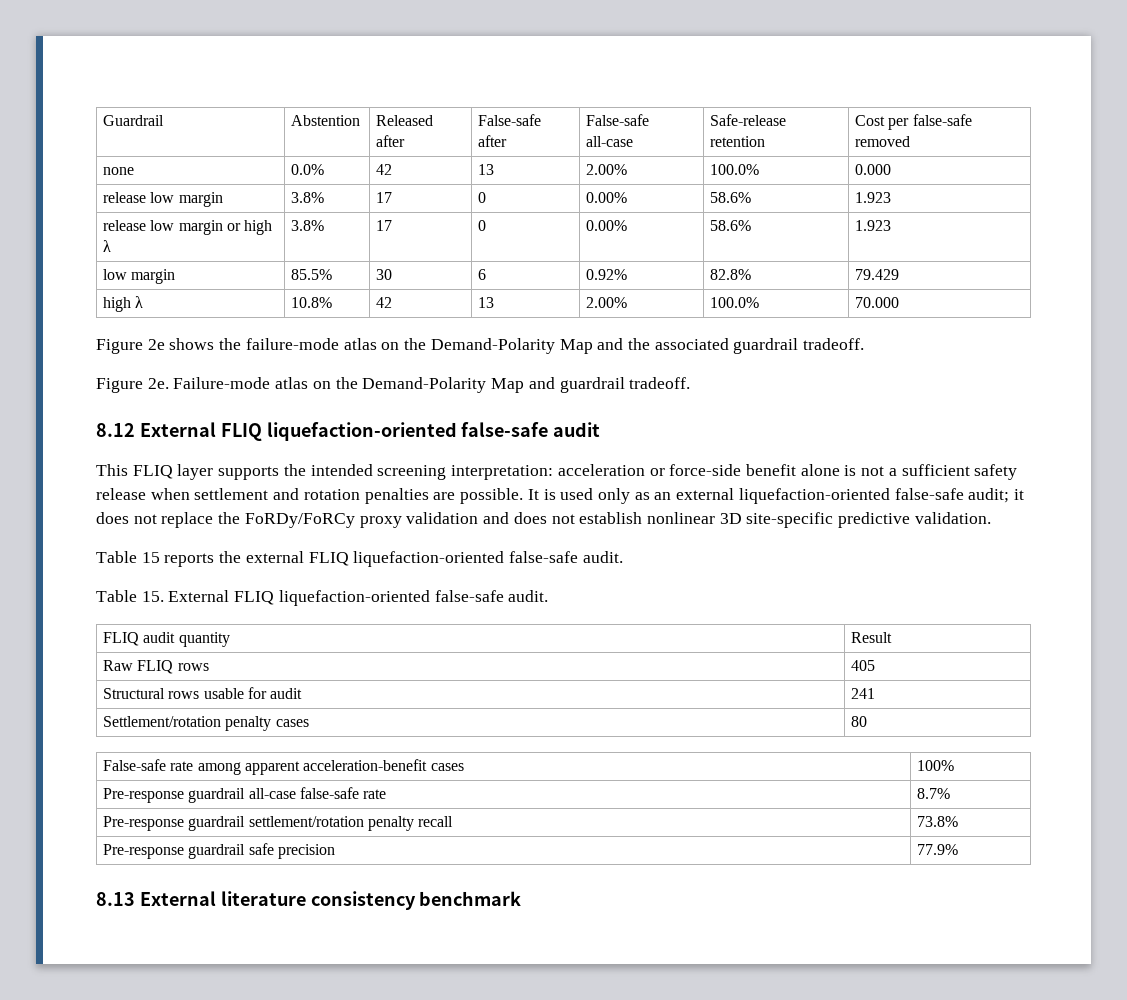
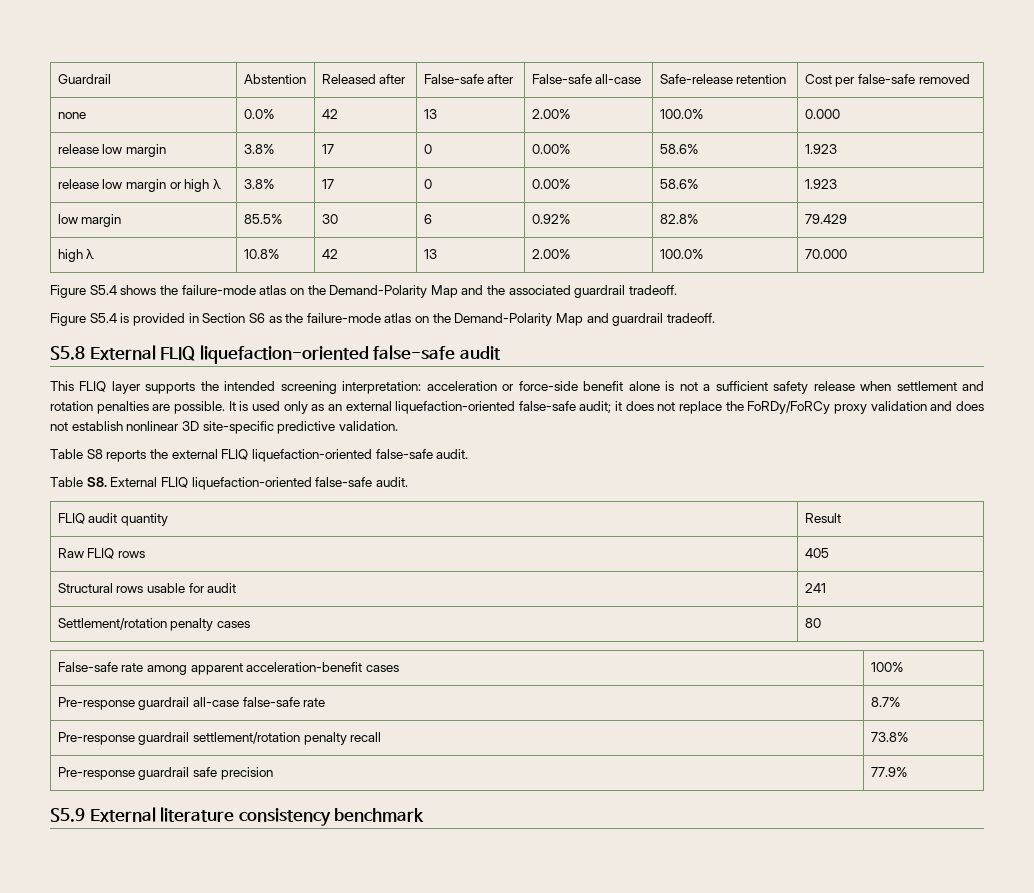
- Figure 2e shows the failure-mode atlas on the Demand-Polarity Map and the associated guardrail tradeoff.
+ Figure S5.4 shows the failure-mode atlas on the Demand-Polarity Map and the associated guardrail tradeoff.
- Figure 2e. Failure-mode atlas on the Demand-Polarity Map and guardrail tradeoff.
+ Figure S5.4 is provided in Section S6 as the failure-mode atlas on the Demand-Polarity Map and guardrail tradeoff.
- 8.12 External FLIQ liquefaction-oriented false-safe audit
+ S5.8 External FLIQ liquefaction-oriented false-safe audit
- Table 15 reports the external FLIQ liquefaction-oriented false-safe audit.
+ Table S8 reports the external FLIQ liquefaction-oriented false-safe audit.
- Table 15. External FLIQ liquefaction-oriented false-safe audit.
+ Table S8. External FLIQ liquefaction-oriented false-safe audit.
- 8.13 External literature consistency benchmark
+ S5.9 External literature consistency benchmark

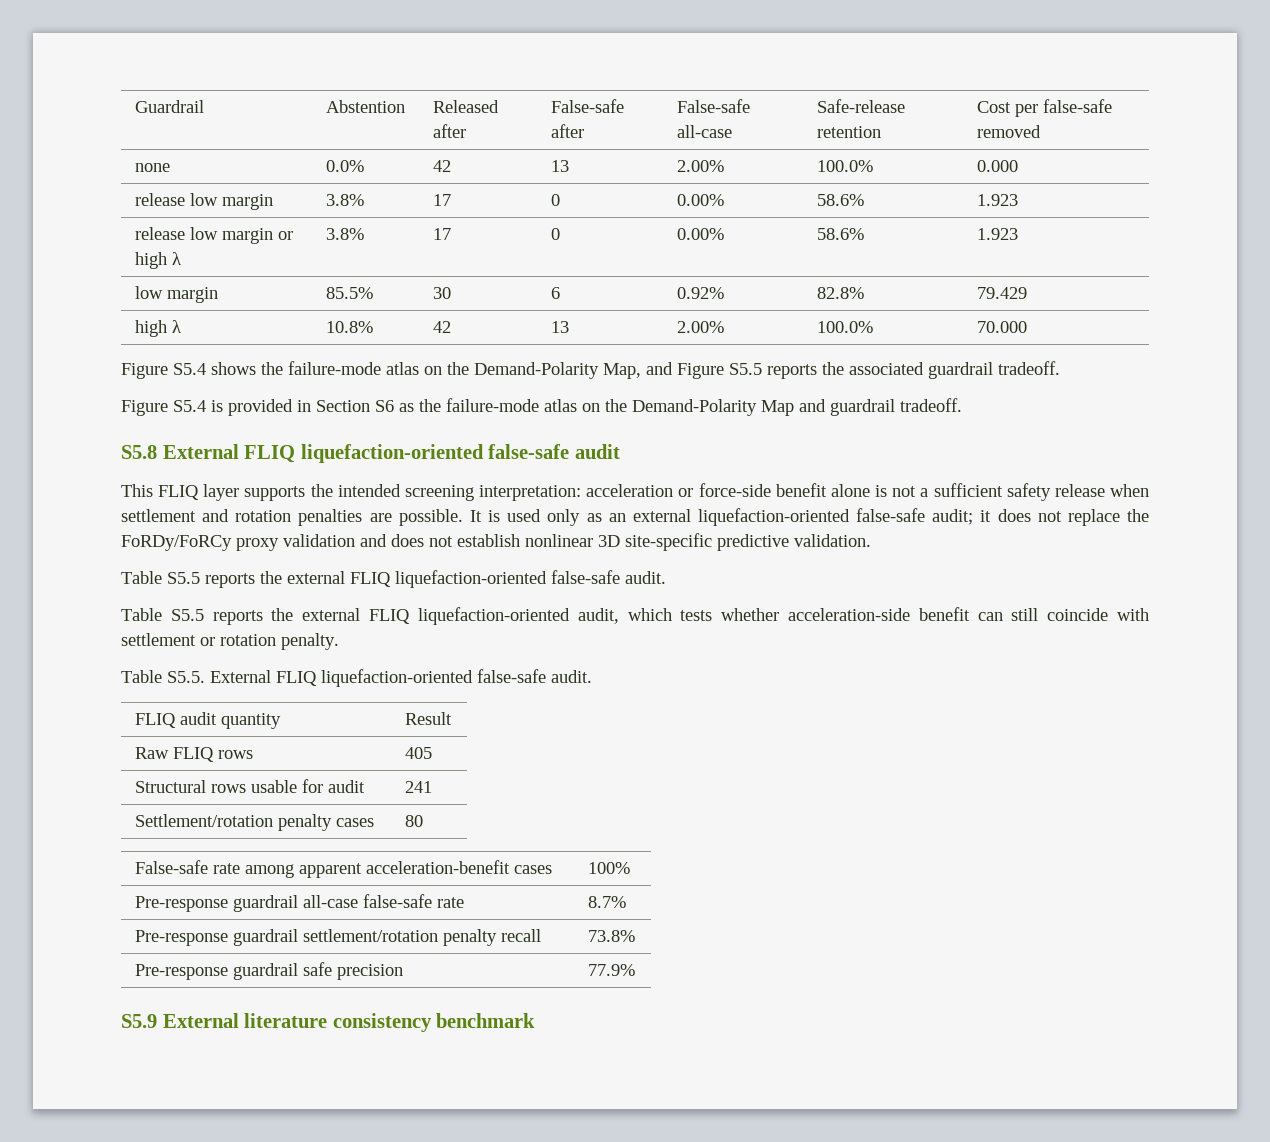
- Figure S5.4 shows the failure-mode atlas on the Demand-Polarity Map and the associated guardrail tradeoff.
+ Figure S5.4 shows the failure-mode atlas on the Demand-Polarity Map, and Figure S5.5 reports the associated guardrail tradeoff.
- Table S8 reports the external FLIQ liquefaction-oriented false-safe audit.
+ Table S5.5 reports the external FLIQ liquefaction-oriented false-safe audit.
- Table S8. External FLIQ liquefaction-oriented false-safe audit.
+ Table S5.5 reports the external FLIQ liquefaction-oriented audit, which tests whether acceleration-side benefit can still coincide with settlement or rotation penalty.
+ Table S5.5. External FLIQ liquefaction-oriented false-safe audit.

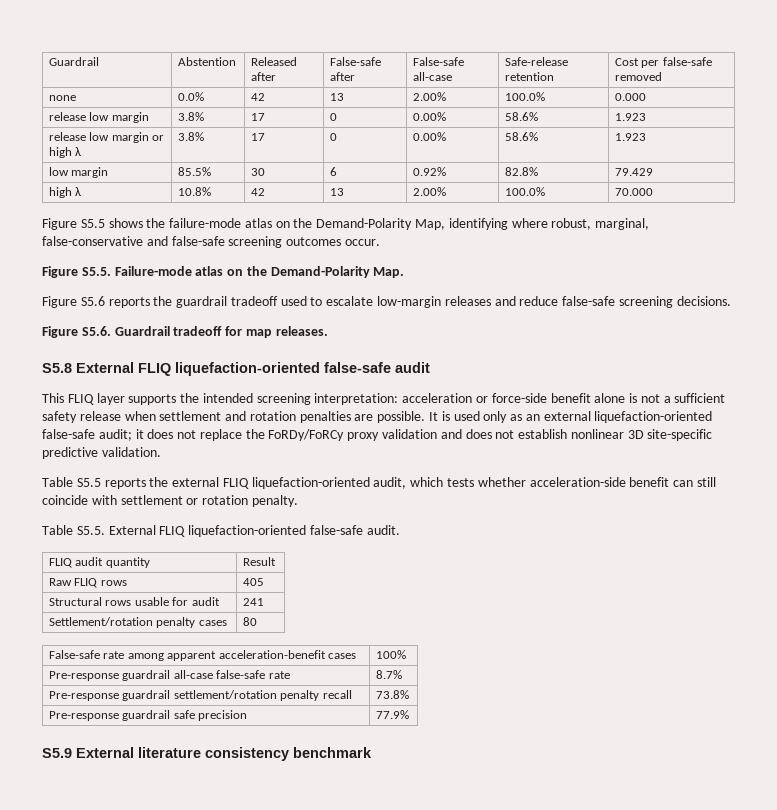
- Figure S5.4 shows the failure-mode atlas on the Demand-Polarity Map, and Figure S5.5 reports the associated guardrail tradeoff.
- Figure S5.4 is provided in Section S6 as the failure-mode atlas on the Demand-Polarity Map and guardrail tradeoff.
+ Figure S5.5 shows the failure-mode atlas on the Demand-Polarity Map, identifying where robust, marginal, false-conservative and false-safe screening outcomes occur.
+ Figure S5.5. Failure-mode atlas on the Demand-Polarity Map.
+ Figure S5.6 reports the guardrail tradeoff used to escalate low-margin releases and reduce false-safe screening decisions.
+ Figure S5.6. Guardrail tradeoff for map releases.
- Table S5.5 reports the external FLIQ liquefaction-oriented false-safe audit.

